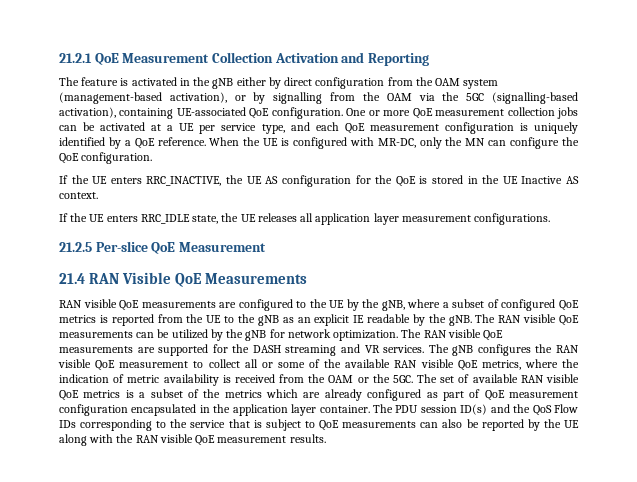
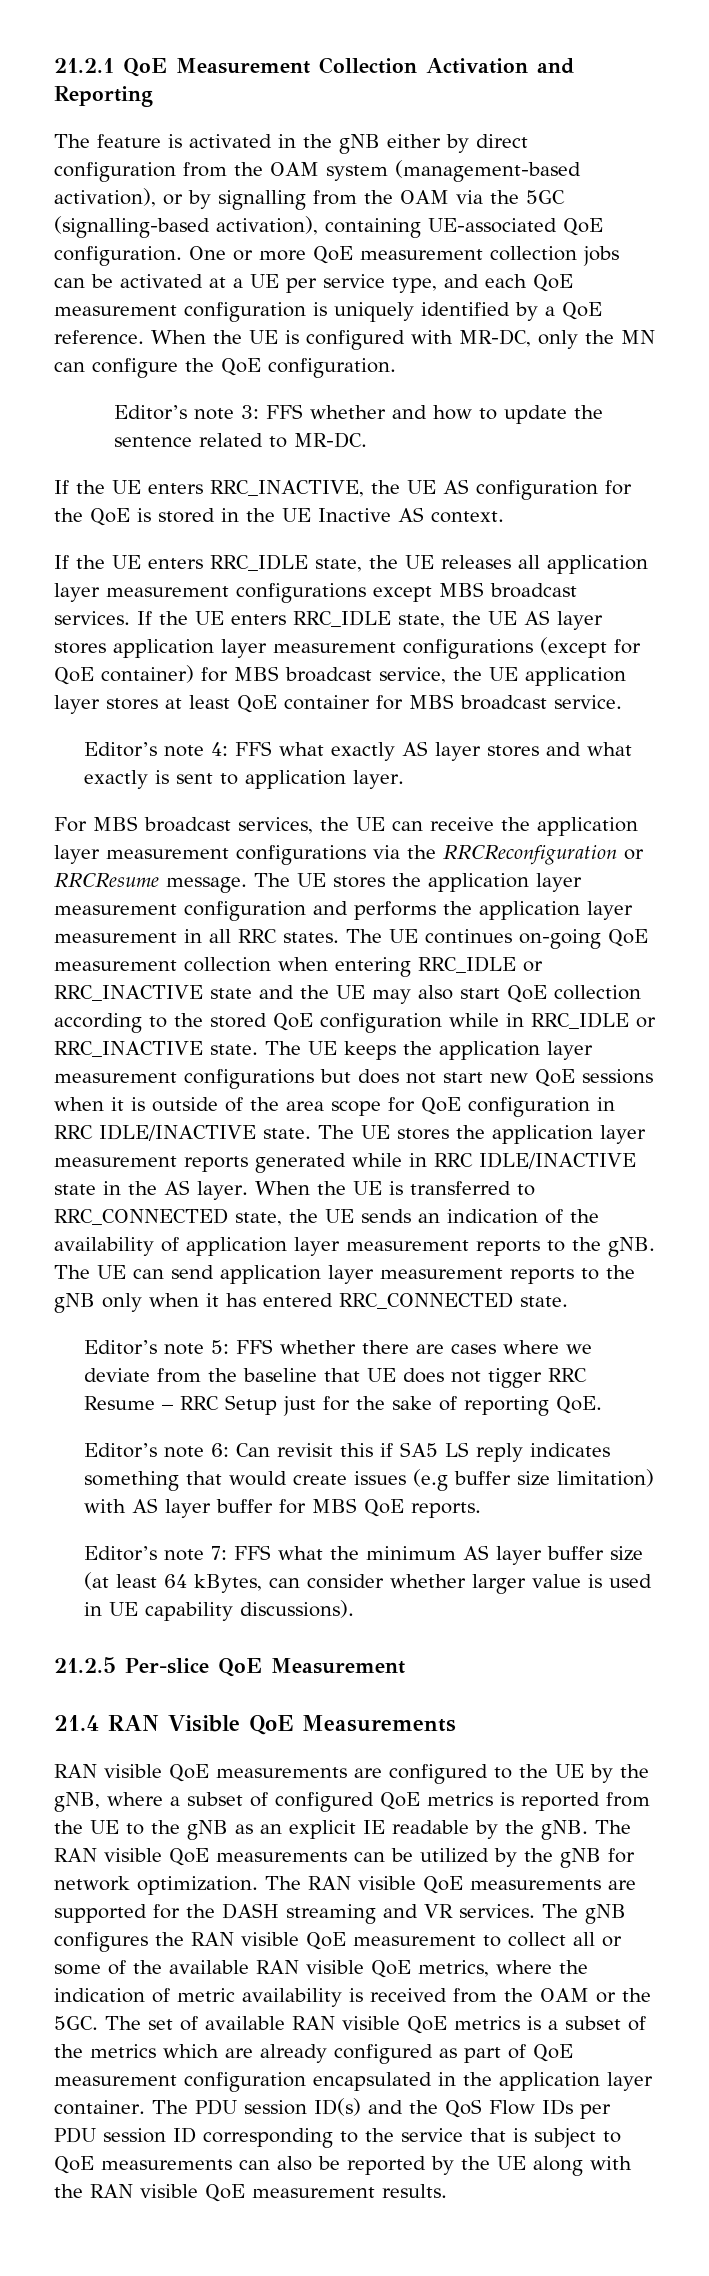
+ Editor’s note 3: FFS whether and how to update the sentence related to MR-DC.
- If the UE enters RRC_IDLE state, the UE releases all application layer measurement configurations.
+ If the UE enters RRC_IDLE state, the UE releases all application layer measurement configurations except MBS broadcast services. If the UE enters RRC_IDLE state, the UE AS layer stores application layer measurement configurations (except for QoE container) for MBS broadcast service, the UE application layer stores at least QoE container for MBS broadcast service.
+ Editor’s note 4: FFS what exactly AS layer stores and what exactly is sent to application layer.
+ For MBS broadcast services, the UE can receive the application layer measurement configurations via the RRCReconfiguration or RRCResume message. The UE stores the application layer measurement configuration and performs the application layer measurement in all RRC states. The UE continues on-going QoE measurement collection when entering RRC_IDLE or RRC_INACTIVE state and the UE may also start QoE collection according to the stored QoE configuration while in RRC_IDLE or RRC_INACTIVE state. The UE keeps the application layer measurement configurations but does not start new QoE sessions when it is outside of the area scope for QoE configuration in RRC IDLE/INACTIVE state. The UE stores the application layer measurement reports generated while in RRC IDLE/INACTIVE state in the AS layer. When the UE is transferred to RRC_CONNECTED state, the UE sends an indication of the availability of application layer measurement reports to the gNB. The UE can send application layer measurement reports to the gNB only when it has entered RRC_CONNECTED state.
+ Editor’s note 5: FFS whether there are cases where we deviate from the baseline that UE does not tigger RRC Resume – RRC Setup just for the sake of reporting QoE.
+ Editor’s note 6: Can revisit this if SA5 LS reply indicates something that would create issues (e.g buffer size limitation) with AS layer buffer for MBS QoE reports.
+ Editor’s note 7: FFS what the minimum AS layer buffer size (at least 64 kBytes, can consider whether larger value is used in UE capability discussions).
- The PDU session ID(s) and the QoS Flow IDs corresponding to the service that is subject to QoE measurements can also be reported by the UE along with the RAN visible QoE measurement results.
+ The PDU session ID(s) and the QoS Flow IDs per PDU session ID corresponding to the service that is subject to QoE measurements can also be reported by the UE along with the RAN visible QoE measurement results.

